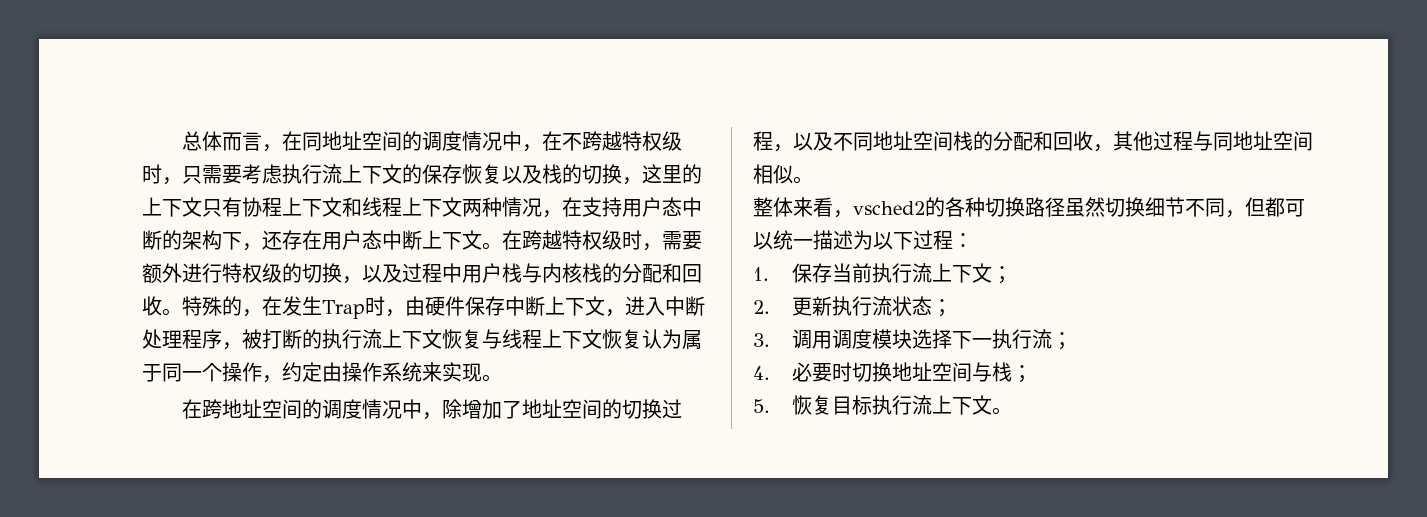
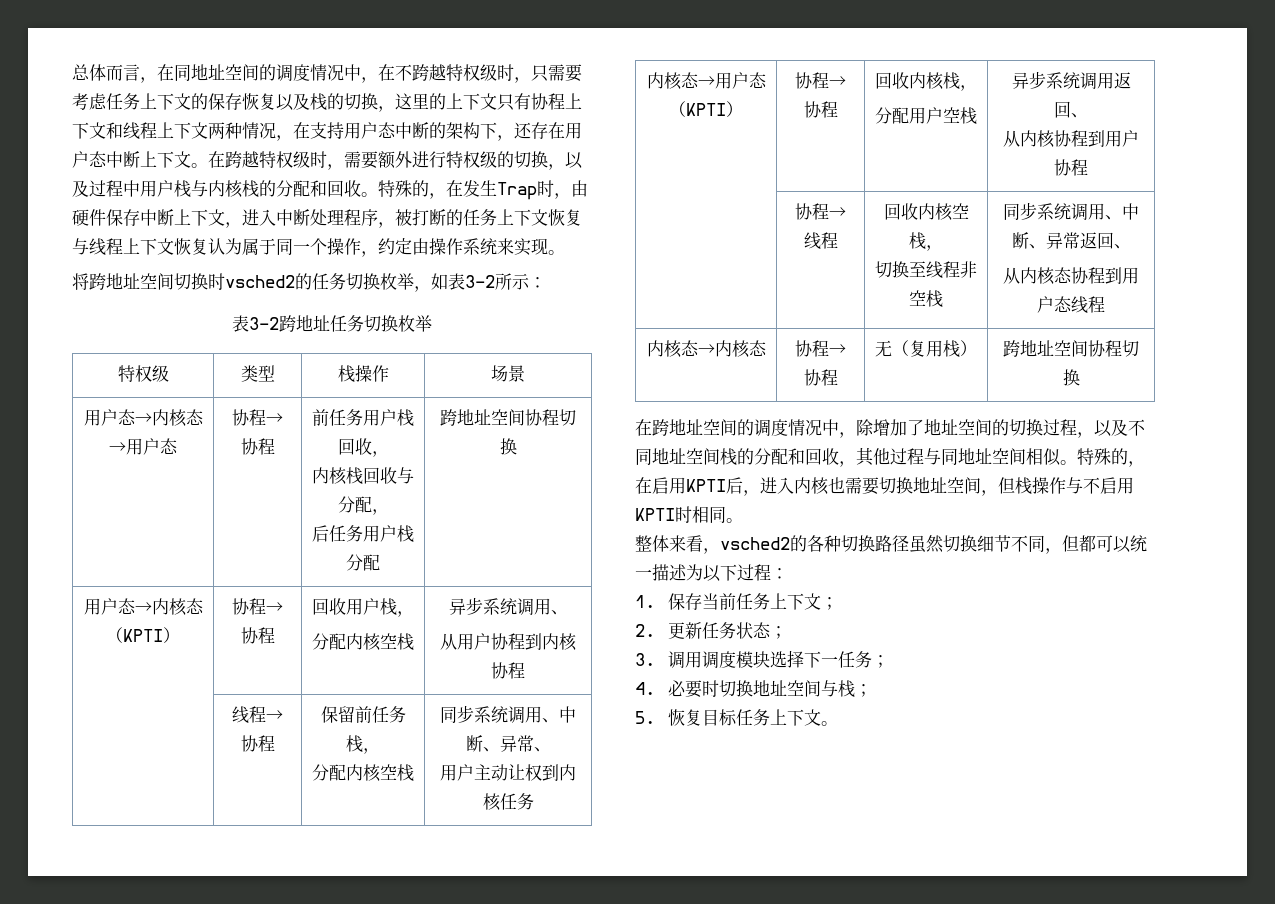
- 总体而言，在同地址空间的调度情况中，在不跨越特权级时，只需要考虑执行流上下文的保存恢复以及栈的切换，这里的上下文只有协程上下文和线程上下文两种情况，在支持用户态中断的架构下，还存在用户态中断上下文。
+ 总体而言，在同地址空间的调度情况中，在不跨越特权级时，只需要考虑任务上下文的保存恢复以及栈的切换，这里的上下文只有协程上下文和线程上下文两种情况，在支持用户态中断的架构下，还存在用户态中断上下文。
- 特殊的，在发生Trap时，由硬件保存中断上下文，进入中断处理程序，被打断的执行流上下文恢复与线程上下文恢复认为属于同一个操作，约定由操作系统来实现。
+ 特殊的，在发生Trap时，由硬件保存中断上下文，进入中断处理程序，被打断的任务上下文恢复与线程上下文恢复认为属于同一个操作，约定由操作系统来实现。
+ 将跨地址空间切换时vsched2的任务切换枚举，如表3-2所示：
+ 表3-2跨地址任务切换枚举
+ 特权级 | 类型 | 栈操作 | 场景
+ 用户态→内核态→用户态 | 协程→协程 | 前任务用户栈回收，
+ 内核栈回收与分配，
+ 后任务用户栈分配 | 跨地址空间协程切换
+ 用户态→内核态（KPTI） | 协程→协程 | 回收用户栈，
+ 分配内核空栈 | 异步系统调用、
+ 从用户协程到内核协程
+ | 线程→协程 | 保留前任务栈，
+ 分配内核空栈 | 同步系统调用、中断、异常、
+ 用户主动让权到内核任务
+ 内核态→用户态（KPTI） | 协程→协程 | 回收内核栈，
+ 分配用户空栈 | 异步系统调用返回、
+ 从内核协程到用户协程
+ | 协程→线程 | 回收内核空栈，
+ 切换至线程非空栈 | 同步系统调用、中断、异常返回、
+ 从内核态协程到用户态线程
+ 内核态→内核态 | 协程→协程 | 无（复用栈） | 跨地址空间协程切换
+ 特殊的，在启用KPTI后，进入内核也需要切换地址空间，但栈操作与不启用KPTI时相同。
- 1.保存当前执行流上下文；
+ 1.保存当前任务上下文；
- 2.更新执行流状态；
+ 2.更新任务状态；
- 3.调用调度模块选择下一执行流；
+ 3.调用调度模块选择下一任务；
- 5.恢复目标执行流上下文。
+ 5.恢复目标任务上下文。

